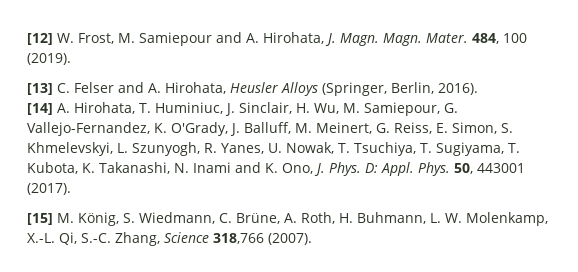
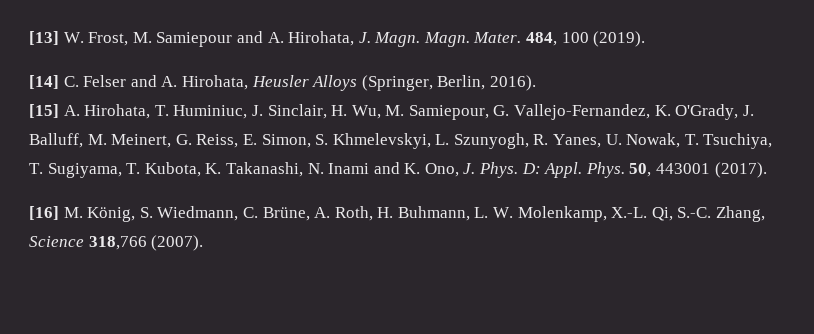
- [12] W. Frost, M. Samiepour and A. Hirohata, J. Magn.
+ [13] W. Frost, M. Samiepour and A. Hirohata, J. Magn.
- [13] C. Felser and A. Hirohata, Heusler Alloys (Springer, Berlin, 2016).
+ [14] C. Felser and A. Hirohata, Heusler Alloys (Springer, Berlin, 2016).
- [14] A. Hirohata, T. Huminiuc, J. Sinclair, H. Wu, M. Samiepour, G. Vallejo-Fernandez, K. O'Grady, J. Balluff, M. Meinert, G. Reiss, E. Simon, S. Khmelevskyi, L. Szunyogh, R. Yanes, U. Nowak, T. Tsuchiya, T. Sugiyama, T. Kubota, K. Takanashi, N. Inami and K. Ono, J. Phys.
+ [15] A. Hirohata, T. Huminiuc, J. Sinclair, H. Wu, M. Samiepour, G. Vallejo-Fernandez, K. O'Grady, J. Balluff, M. Meinert, G. Reiss, E. Simon, S. Khmelevskyi, L. Szunyogh, R. Yanes, U. Nowak, T. Tsuchiya, T. Sugiyama, T. Kubota, K. Takanashi, N. Inami and K. Ono, J. Phys.
- [15] M. König, S. Wiedmann, C. Brüne, A. Roth, H. Buhmann, L. W. Molenkamp, X.-L. Qi, S.-C. Zhang, Science 318,766 (2007).
+ [16] M. König, S. Wiedmann, C. Brüne, A. Roth, H. Buhmann, L. W. Molenkamp, X.-L. Qi, S.-C. Zhang, Science 318,766 (2007).

